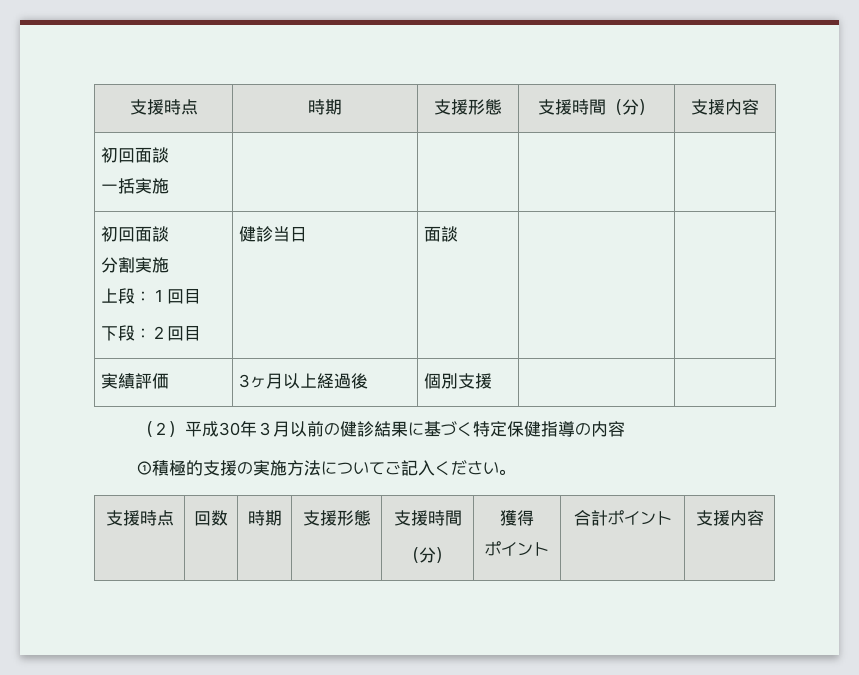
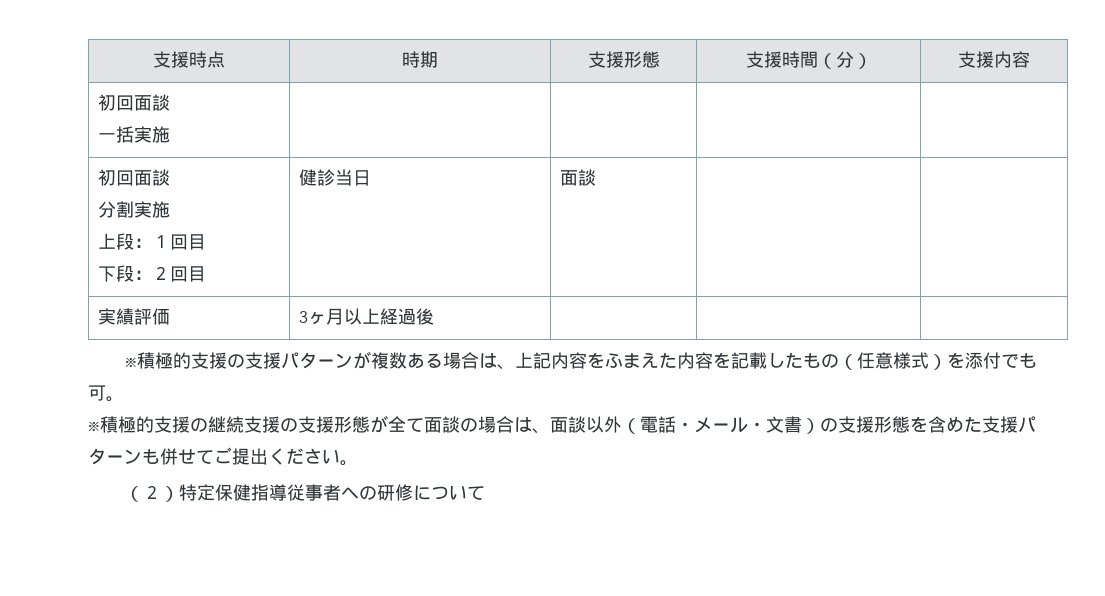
- 実績評価 | 3ヶ月以上経過後 | 個別支援 | |
- （２）平成30年３月以前の健診結果に基づく特定保健指導の内容
- ①積極的支援の実施方法についてご記入ください。
- 支援時点 | 回数 | 時期 | 支援形態 | 支援時間
- （分） | 獲得
- ポイント | 合計ポイント | 支援内容
+ 実績評価 | 3ヶ月以上経過後 | | |
+ ※積極的支援の支援パターンが複数ある場合は、上記内容をふまえた内容を記載したもの（任意様式）を添付でも可。
+ ※積極的支援の継続支援の支援形態が全て面談の場合は、面談以外（電話・メール・文書）の支援形態を含めた支援パターンも併せてご提出ください。
+ （２）特定保健指導従事者への研修について

